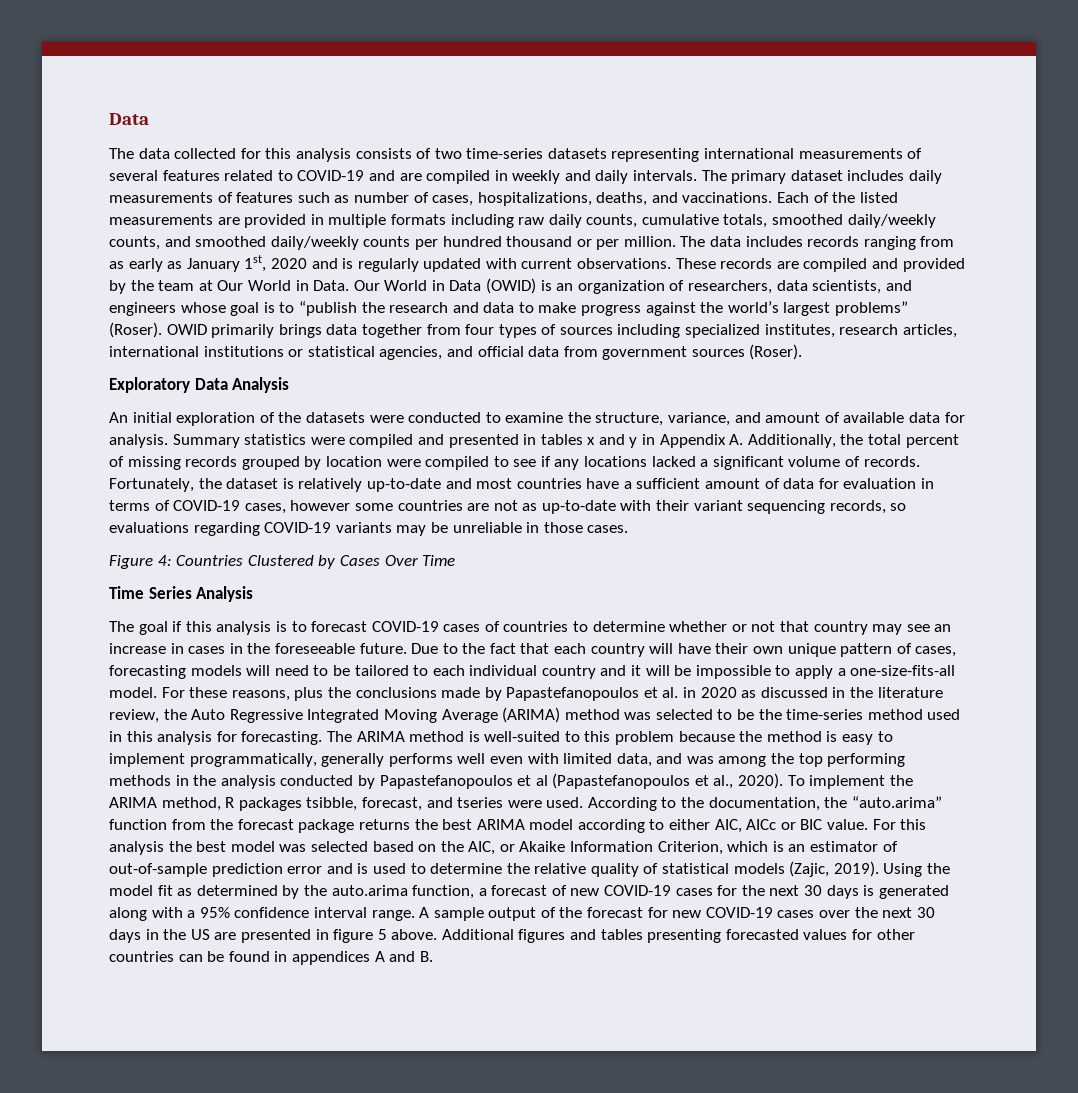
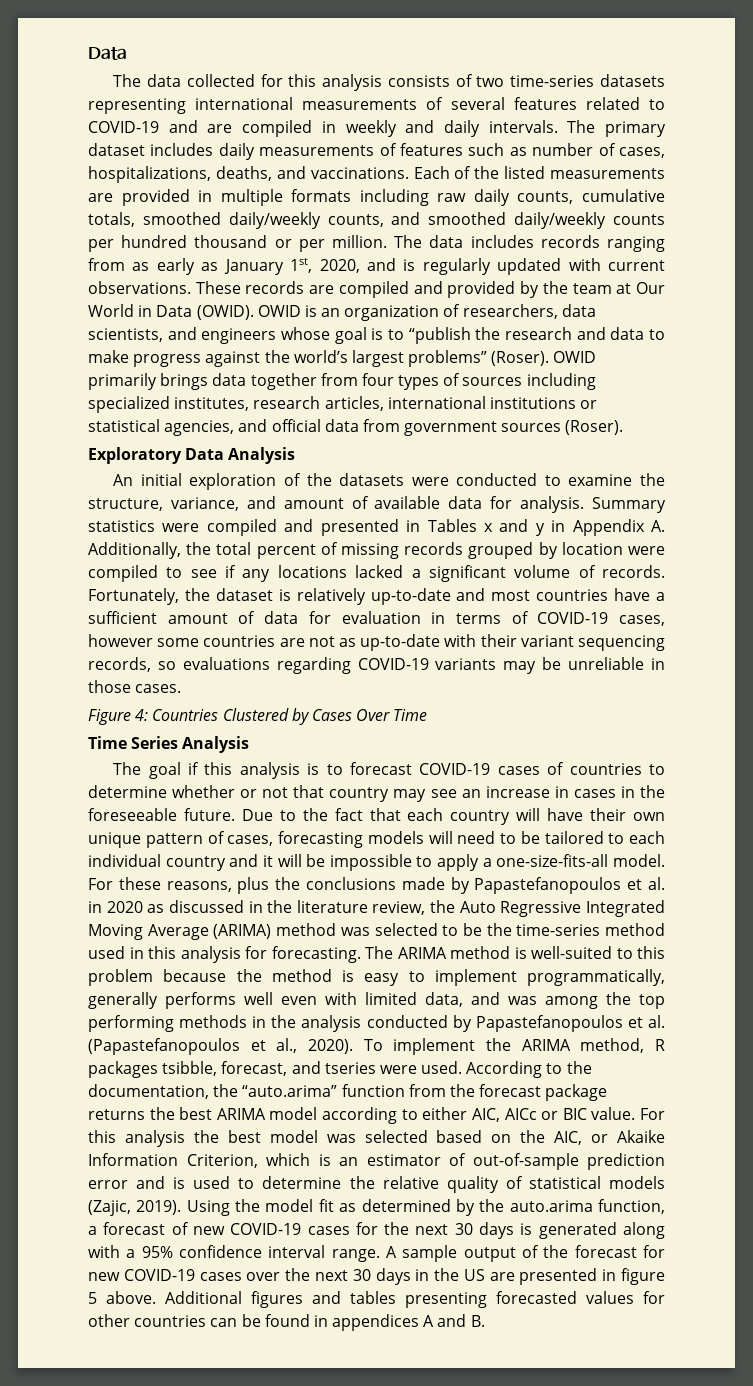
- The data includes records ranging from as early as January 1st, 2020 and is regularly updated with current observations.
+ The data includes records ranging from as early as January 1st, 2020, and is regularly updated with current observations.
- These records are compiled and provided by the team at Our World in Data. Our World in Data (OWID) is an organization of researchers, data scientists, and engineers whose goal is to “publish the research and data to make progress against the world’s largest problems” (Roser).
+ These records are compiled and provided by the team at Our World in Data (OWID). OWID is an organization of researchers, data scientists, and engineers whose goal is to “publish the research and data to make progress against the world’s largest problems” (Roser).
- Summary statistics were compiled and presented in tables x and y in Appendix A. Additionally, the total percent of missing records grouped by location were compiled to see if any locations lacked a significant volume of records.
+ Summary statistics were compiled and presented in Tables x and y in Appendix A. Additionally, the total percent of missing records grouped by location were compiled to see if any locations lacked a significant volume of records.
- The ARIMA method is well-suited to this problem because the method is easy to implement programmatically, generally performs well even with limited data, and was among the top performing methods in the analysis conducted by Papastefanopoulos et al (Papastefanopoulos et al., 2020).
+ The ARIMA method is well-suited to this problem because the method is easy to implement programmatically, generally performs well even with limited data, and was among the top performing methods in the analysis conducted by Papastefanopoulos et al. (Papastefanopoulos et al., 2020).

